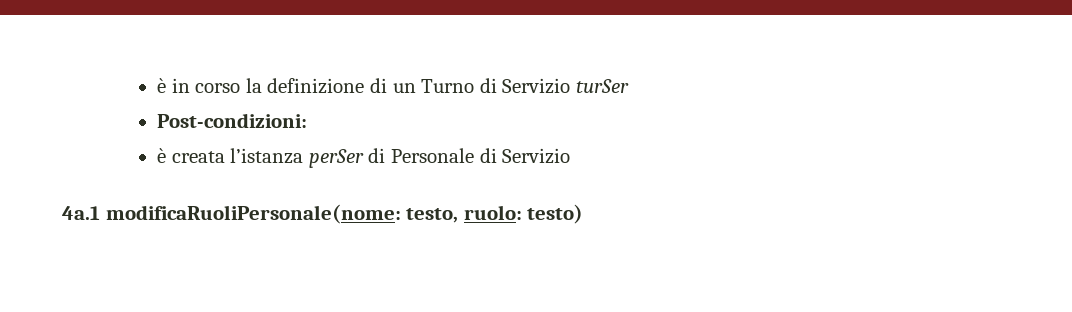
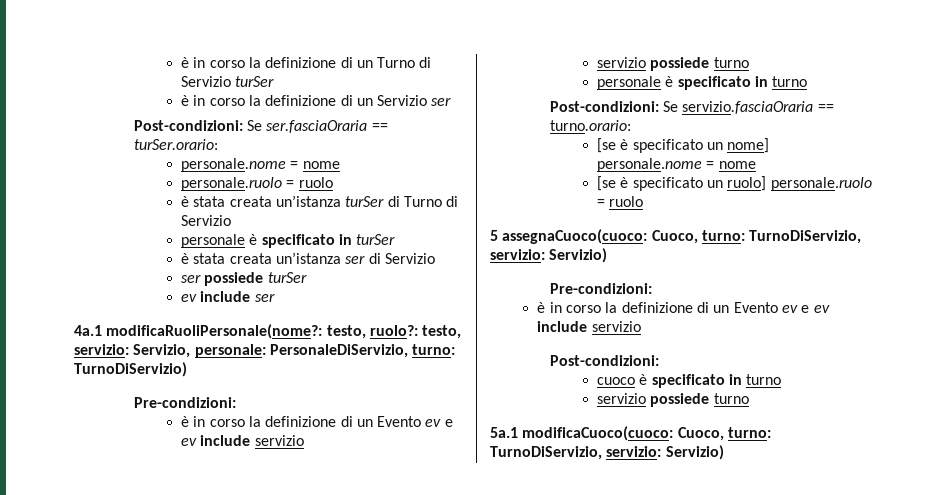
+ è in corso la definizione di un Servizio ser
+ Post-condizioni: Se ser.fasciaOraria == turSer.orario:
+ personale.nome = nome
+ personale.ruolo = ruolo
+ è stata creata un’istanza turSer di Turno di Servizio
+ personale è specificato in turSer
+ è stata creata un’istanza ser di Servizio
+ ser possiede turSer
+ ev include ser
+ 4a.1 modificaRuoliPersonale(nome?: testo, ruolo?: testo, servizio: Servizio, personale: PersonaleDiServizio, turno: TurnoDiServizio)
+ Pre-condizioni:
+ è in corso la definizione di un Evento ev e ev include servizio
+ servizio possiede turno
+ personale è specificato in turno
+ Post-condizioni: Se servizio.fasciaOraria == turno.orario:
+ [se è specificato un nome] personale.nome = nome
+ [se è specificato un ruolo] personale.ruolo = ruolo
+ 5 assegnaCuoco(cuoco: Cuoco, turno: TurnoDiServizio, servizio: Servizio)
+ Pre-condizioni:
+ è in corso la definizione di un Evento ev e ev include servizio
  Post-condizioni:
- è creata l’istanza perSer di Personale di Servizio
- 4a.1 modificaRuoliPersonale(nome: testo, ruolo: testo)
+ cuoco è specificato in turno
+ servizio possiede turno
+ 5a.1 modificaCuoco(cuoco: Cuoco, turno: TurnoDiServizio, servizio: Servizio)

